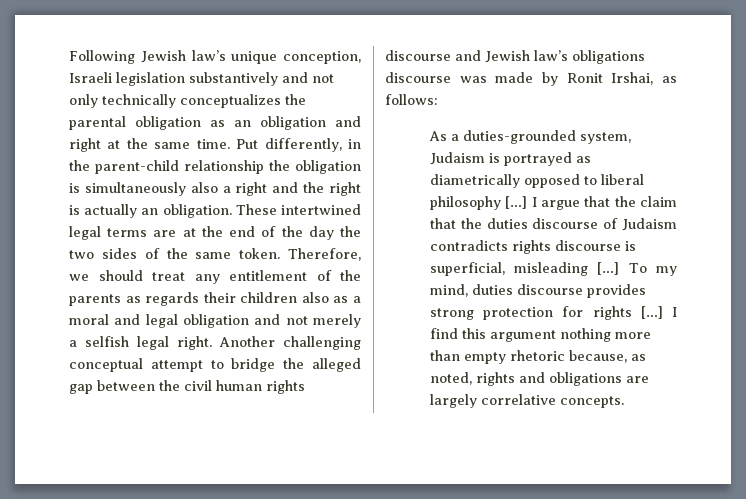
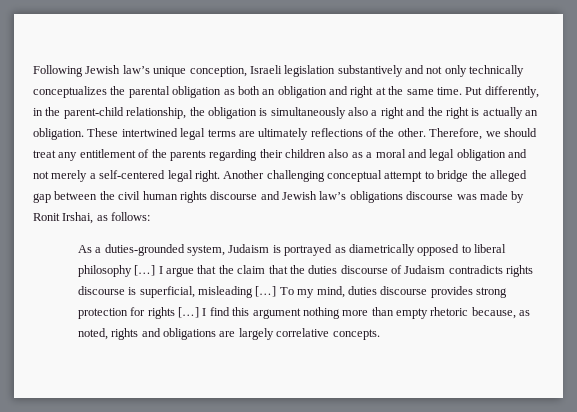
- Following Jewish law’s unique conception, Israeli legislation substantively and not only technically conceptualizes the parental obligation as an obligation and right at the same time.
+ Following Jewish law’s unique conception, Israeli legislation substantively and not only technically conceptualizes the parental obligation as both an obligation and right at the same time.
- Put differently, in the parent-child relationship the obligation is simultaneously also a right and the right is actually an obligation.
+ Put differently, in the parent-child relationship, the obligation is simultaneously also a right and the right is actually an obligation.
- These intertwined legal terms are at the end of the day the two sides of the same token.
+ These intertwined legal terms are ultimately reflections of the other.
- Therefore, we should treat any entitlement of the parents as regards their children also as a moral and legal obligation and not merely a selfish legal right.
+ Therefore, we should treat any entitlement of the parents regarding their children also as a moral and legal obligation and not merely a self-centered legal right.

